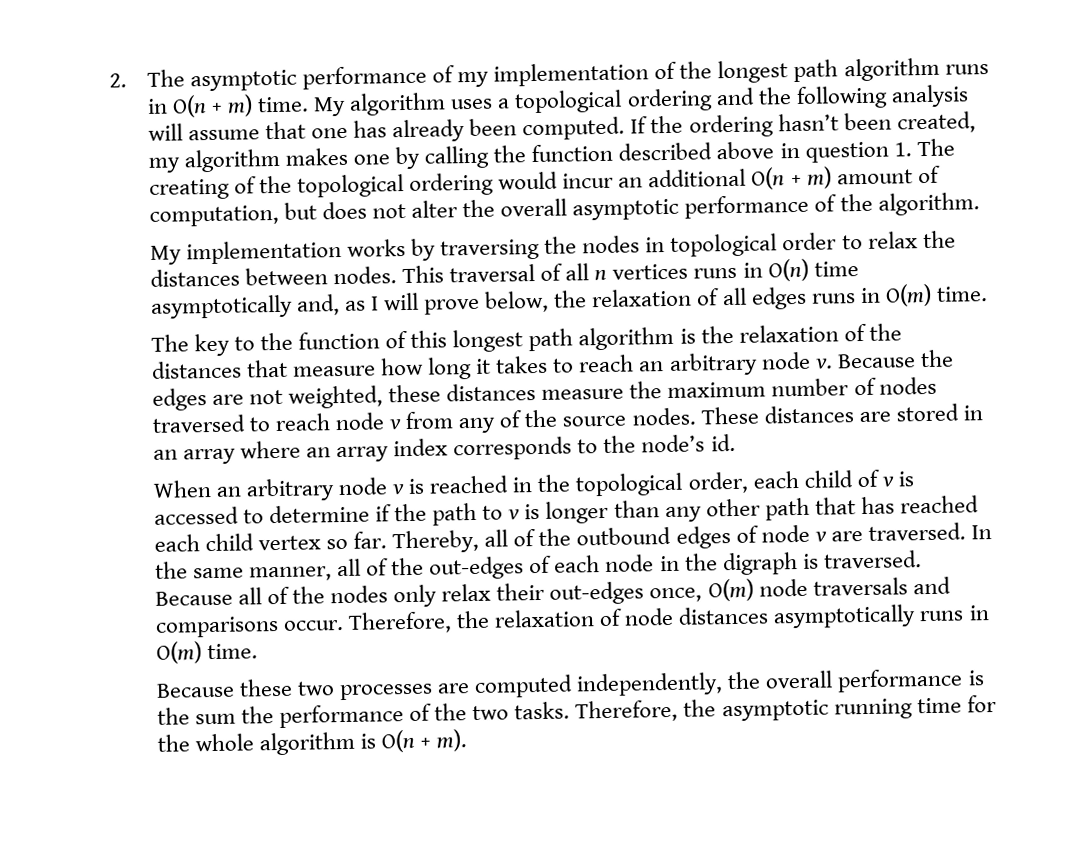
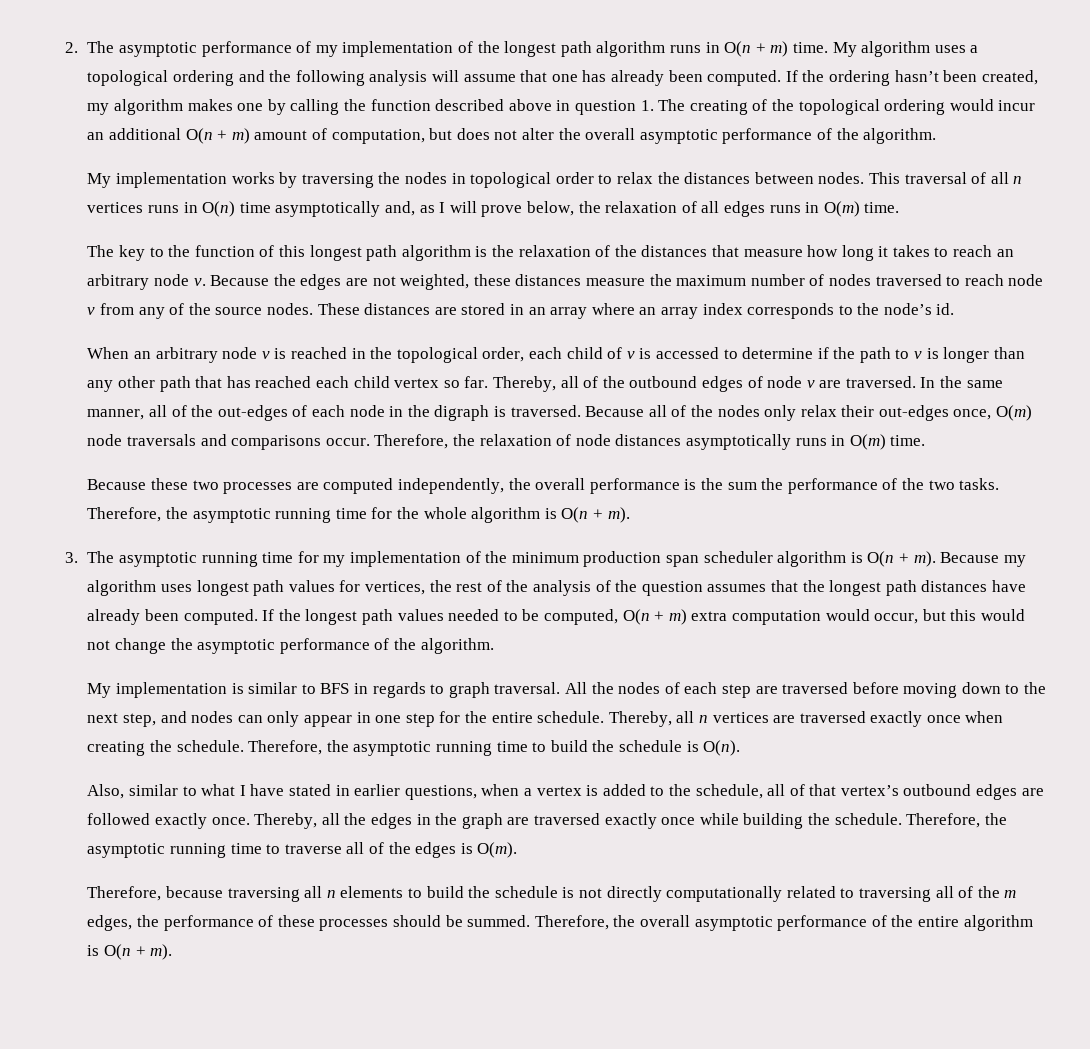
+ 3. The asymptotic running time for my implementation of the minimum production span scheduler algorithm is O(n + m). Because my algorithm uses longest path values for vertices, the rest of the analysis of the question assumes that the longest path distances have already been computed. If the longest path values needed to be computed, O(n + m) extra computation would occur, but this would not change the asymptotic performance of the algorithm.
+ My implementation is similar to BFS in regards to graph traversal. All the nodes of each step are traversed before moving down to the next step, and nodes can only appear in one step for the entire schedule. Thereby, all n vertices are traversed exactly once when creating the schedule. Therefore, the asymptotic running time to build the schedule is O(n).
+ Also, similar to what I have stated in earlier questions, when a vertex is added to the schedule, all of that vertex’s outbound edges are followed exactly once. Thereby, all the edges in the graph are traversed exactly once while building the schedule. Therefore, the asymptotic running time to traverse all of the edges is O(m).
+ Therefore, because traversing all n elements to build the schedule is not directly computationally related to traversing all of the m edges, the performance of these processes should be summed. Therefore, the overall asymptotic performance of the entire algorithm is O(n + m).

